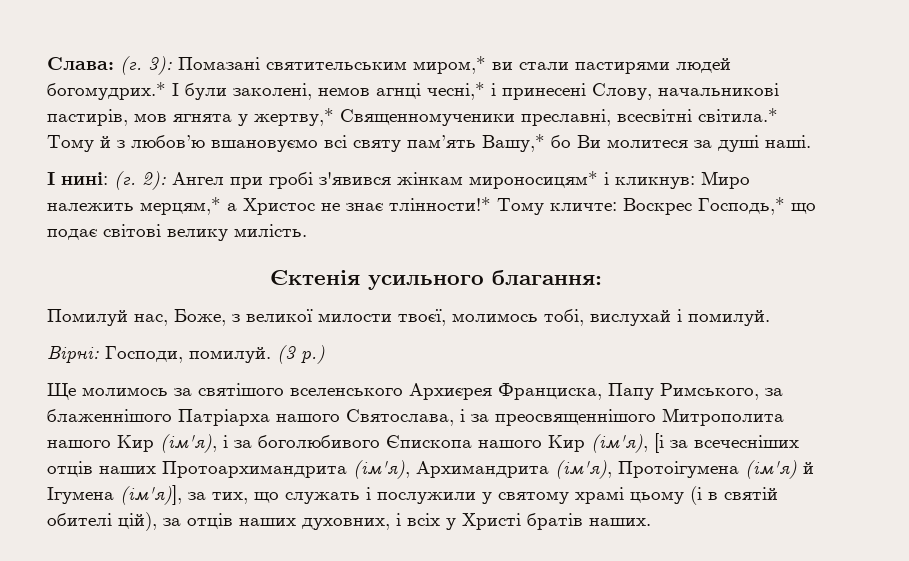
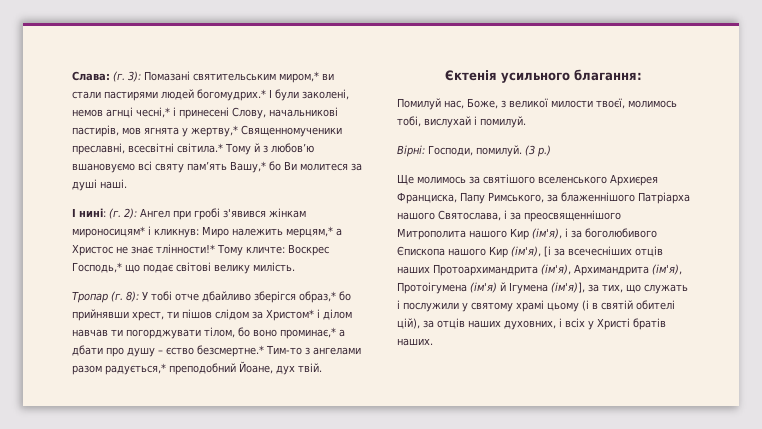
+ Тропар (г. 8): У тобі отче дбайливо зберігся образ,* бо прийнявши хрест, ти пішов слідом за Христом* і ділом навчав ти погорджувати тілом, бо воно проминає,* а дбати про душу – єство безсмертне.* Тим-то з ангелами разом радується,* преподобний Йоане, дух твій.

